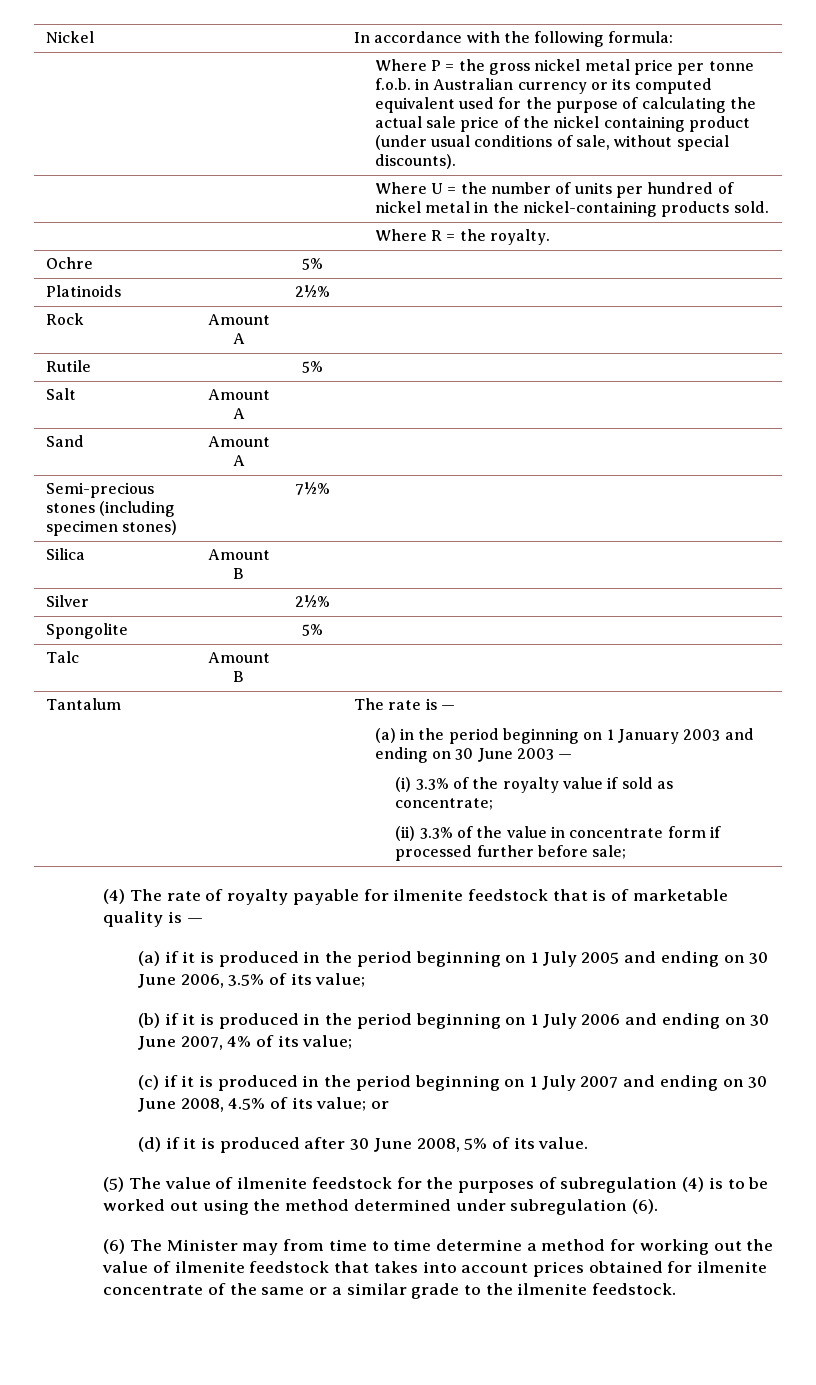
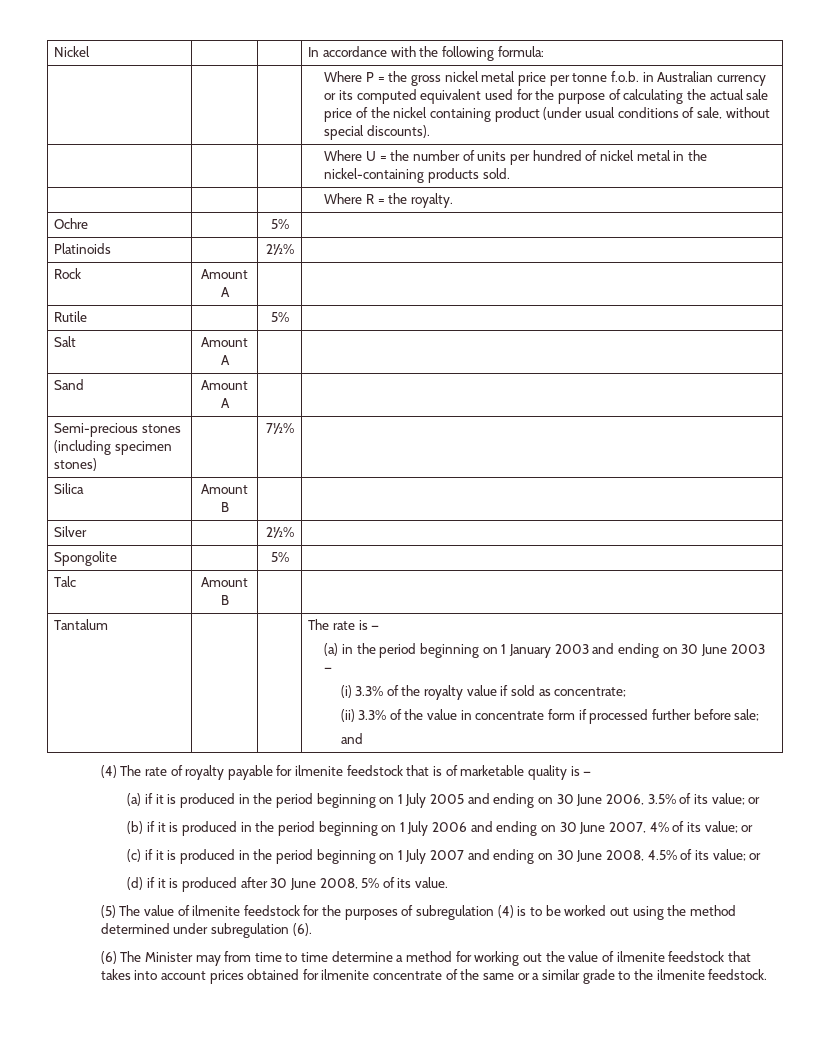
  (ii) 3.3% of the value in concentrate form if processed further before sale;
+ and
- (a) if it is produced in the period beginning on 1 July 2005 and ending on 30 June 2006, 3.5% of its value;
+ (a) if it is produced in the period beginning on 1 July 2005 and ending on 30 June 2006, 3.5% of its value; or
- (b) if it is produced in the period beginning on 1 July 2006 and ending on 30 June 2007, 4% of its value;
+ (b) if it is produced in the period beginning on 1 July 2006 and ending on 30 June 2007, 4% of its value; or

